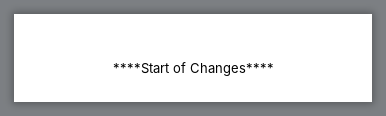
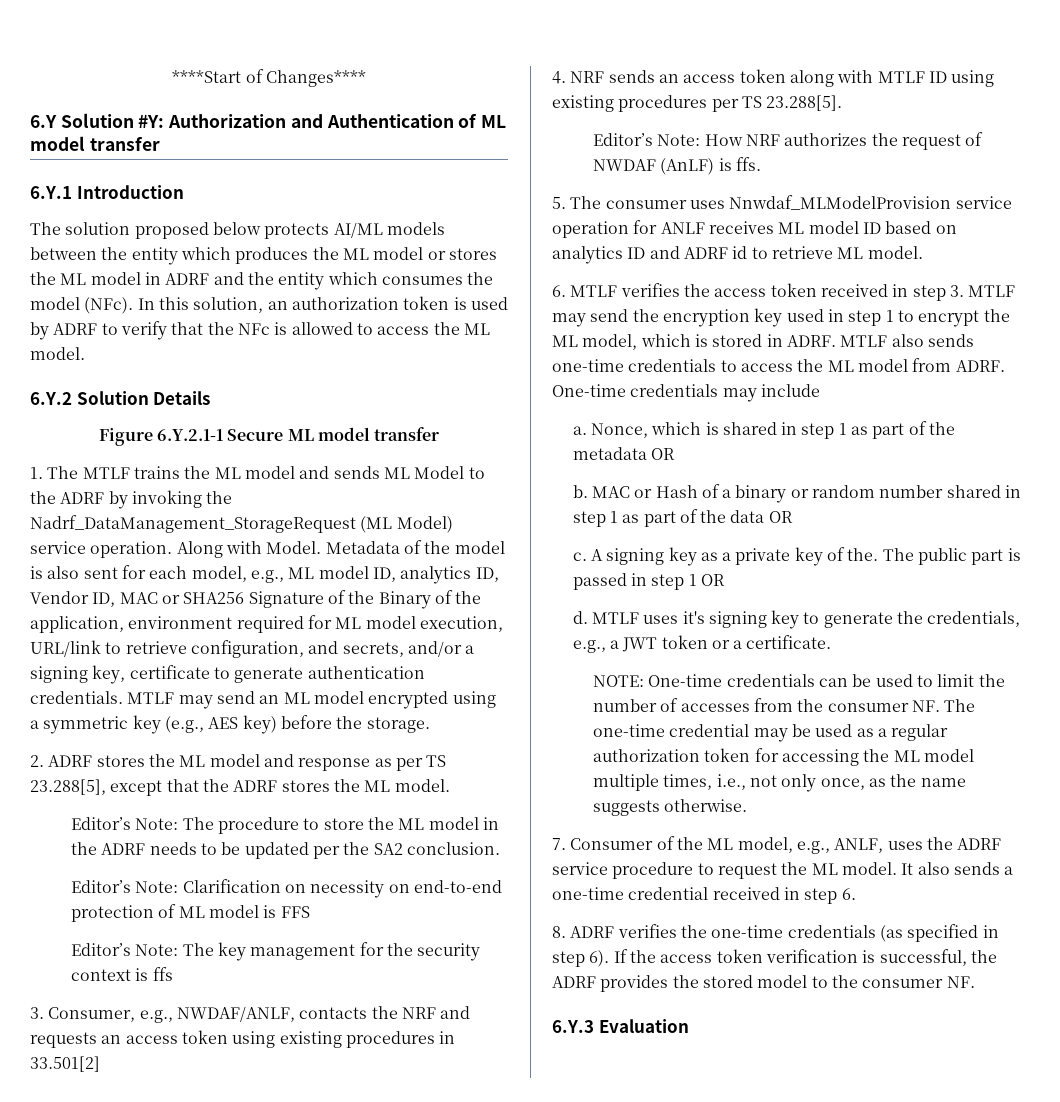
+ 6.Y Solution #Y: Authorization and Authentication of ML model transfer
+ 6.Y.1 Introduction
+ The solution proposed below protects AI/ML models between the entity which produces the ML model or stores the ML model in ADRF and the entity which consumes the model (NFc). In this solution, an authorization token is used by ADRF to verify that the NFc is allowed to access the ML model.
+ 6.Y.2 Solution Details
+ Figure 6.Y.2.1-1 Secure ML model transfer
+ 1. The MTLF trains the ML model and sends ML Model to the ADRF by invoking the Nadrf_DataManagement_StorageRequest (ML Model) service operation. Along with Model. Metadata of the model is also sent for each model, e.g., ML model ID, analytics ID, Vendor ID, MAC or SHA256 Signature of the Binary of the application, environment required for ML model execution, URL/link to retrieve configuration, and secrets, and/or a signing key, certificate to generate authentication credentials. MTLF may send an ML model encrypted using a symmetric key (e.g., AES key) before the storage.
+ 2. ADRF stores the ML model and response as per TS 23.288[5], except that the ADRF stores the ML model.
+ Editor’s Note: The procedure to store the ML model in the ADRF needs to be updated per the SA2 conclusion.
+ Editor’s Note: Clarification on necessity on end-to-end protection of ML model is FFS
+ Editor’s Note: The key management for the security context is ffs
+ 3. Consumer, e.g., NWDAF/ANLF, contacts the NRF and requests an access token using existing procedures in 33.501[2]
+ 4. NRF sends an access token along with MTLF ID using existing procedures per TS 23.288[5].
+ Editor’s Note: How NRF authorizes the request of NWDAF (AnLF) is ffs.
+ 5. The consumer uses Nnwdaf_MLModelProvision service operation for ANLF receives ML model ID based on analytics ID and ADRF id to retrieve ML model.
+ 6. MTLF verifies the access token received in step 3. MTLF may send the encryption key used in step 1 to encrypt the ML model, which is stored in ADRF. MTLF also sends one-time credentials to access the ML model from ADRF. One-time credentials may include
+ a. Nonce, which is shared in step 1 as part of the metadata OR
+ b. MAC or Hash of a binary or random number shared in step 1 as part of the data OR
+ c. A signing key as a private key of the. The public part is passed in step 1 OR
+ d. MTLF uses it's signing key to generate the credentials, e.g., a JWT token or a certificate.
+ NOTE: One-time credentials can be used to limit the number of accesses from the consumer NF. The one-time credential may be used as a regular authorization token for accessing the ML model multiple times, i.e., not only once, as the name suggests otherwise.
+ 7. Consumer of the ML model, e.g., ANLF, uses the ADRF service procedure to request the ML model. It also sends a one-time credential received in step 6.
+ 8. ADRF verifies the one-time credentials (as specified in step 6). If the access token verification is successful, the ADRF provides the stored model to the consumer NF.
+ 6.Y.3 Evaluation

